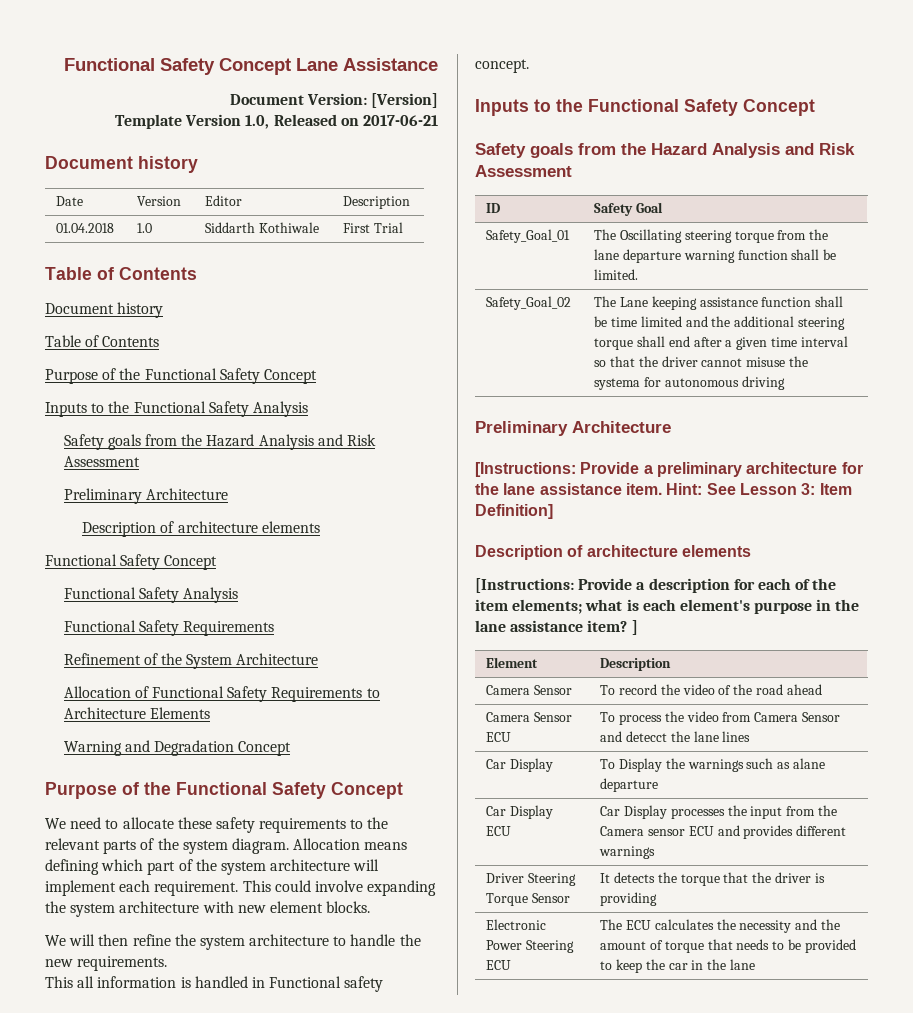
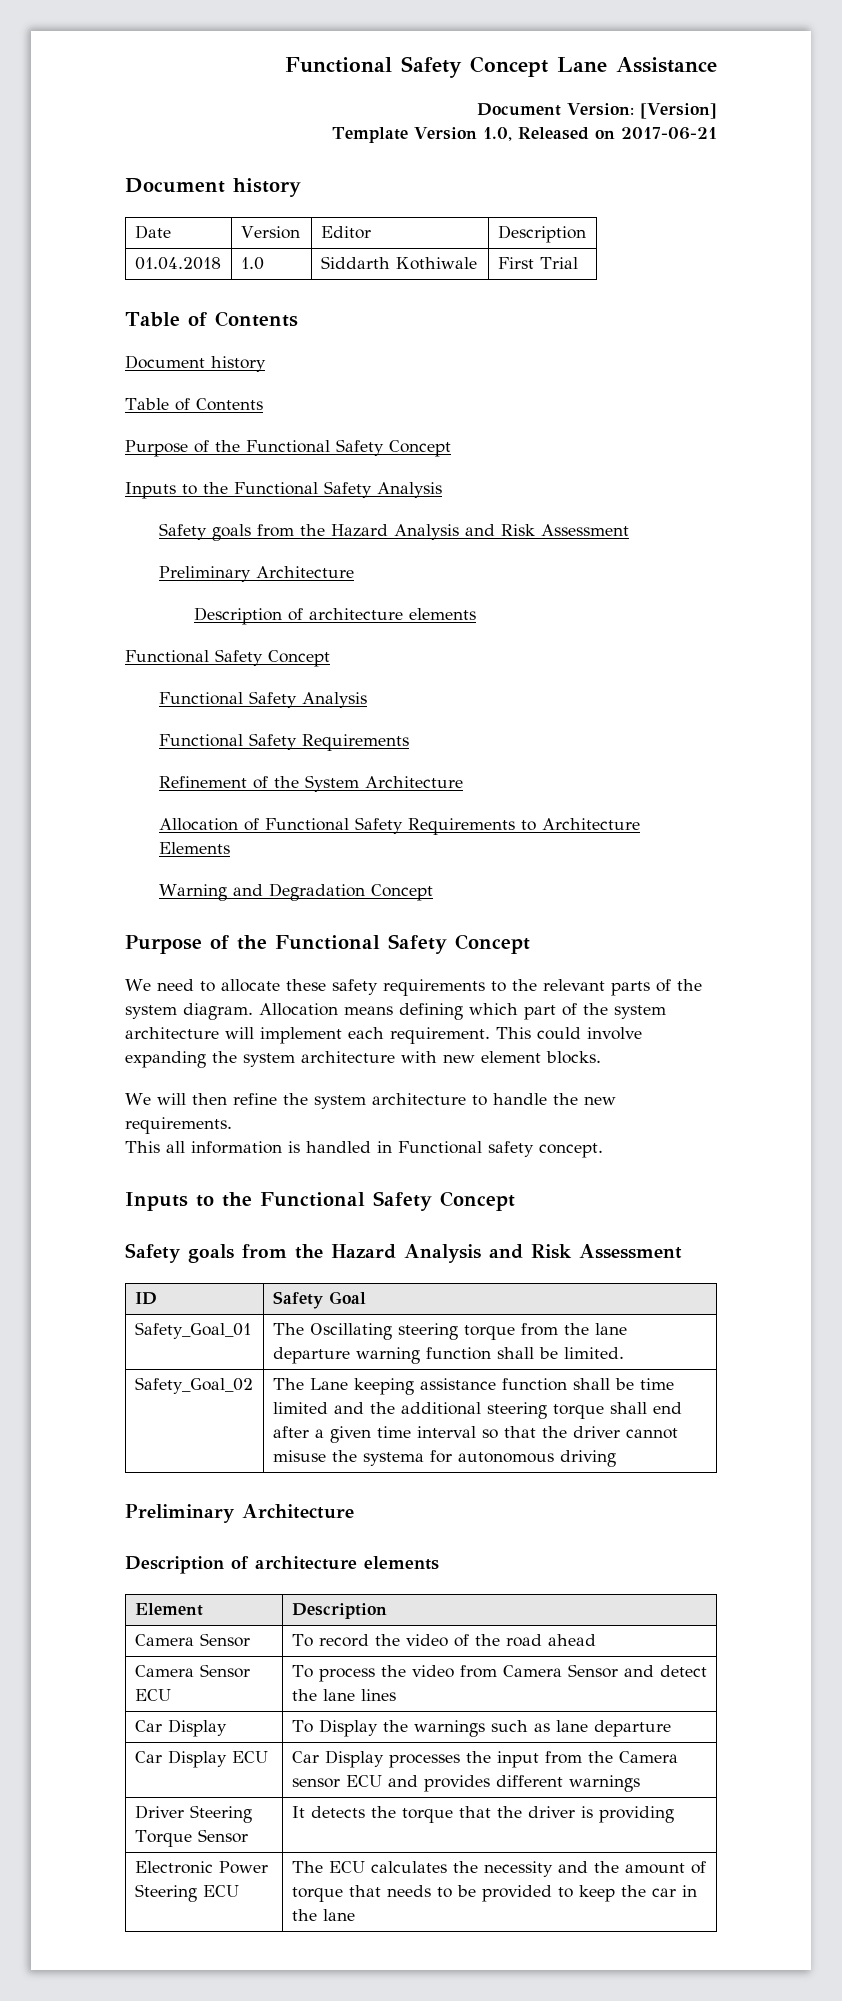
  Safety_Goal_02 | The Lane keeping assistance function shall be time limited and the additional steering torque shall end after a given time interval so that the driver cannot misuse the systema for autonomous driving
  Preliminary Architecture
- [Instructions: Provide a preliminary architecture for the lane assistance item. Hint: See Lesson 3: Item Definition]
  Description of architecture elements
- [Instructions: Provide a description for each of the item elements; what is each element's purpose in the lane assistance item? ]
- Camera Sensor ECU | To process the video from Camera Sensor and detecct the lane lines
+ Camera Sensor ECU | To process the video from Camera Sensor and detect the lane lines
- Car Display | To Display the warnings such as alane departure
+ Car Display | To Display the warnings such as lane departure

